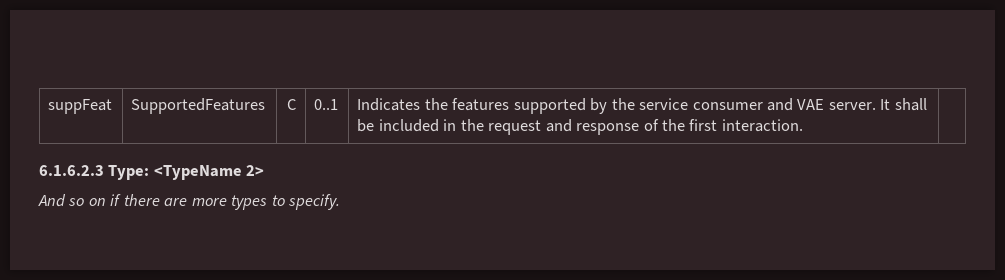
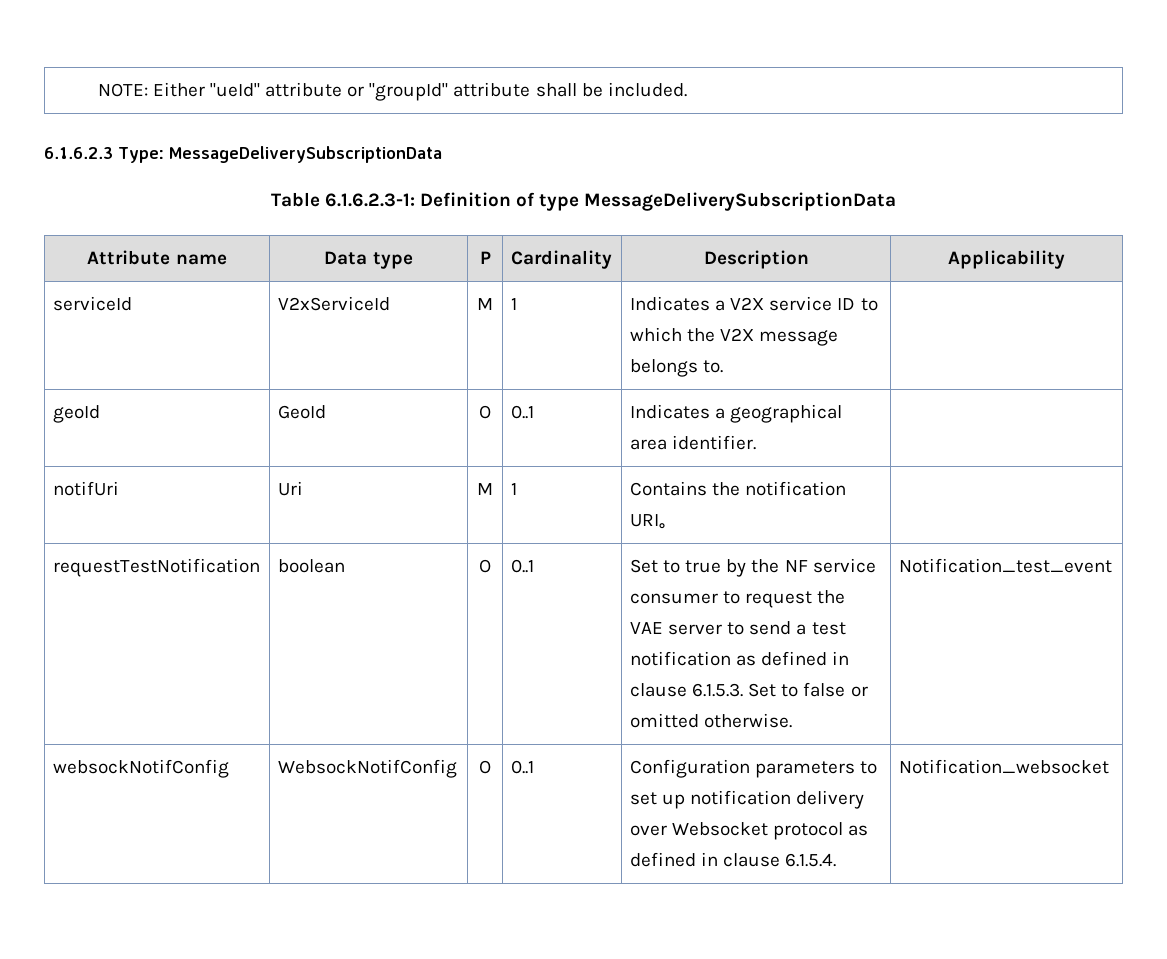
- suppFeat | SupportedFeatures | C | 0..1 | Indicates the features supported by the service consumer and VAE server. It shall be included in the request and response of the first interaction. |
- 6.1.6.2.3 Type: <TypeName 2>
- And so on if there are more types to specify.
+ NOTE: Either "ueId" attribute or "groupId" attribute shall be included.
+ 6.1.6.2.3 Type: MessageDeliverySubscriptionData
+ Table 6.1.6.2.3-1: Definition of type MessageDeliverySubscriptionData
+ Attribute name | Data type | P | Cardinality | Description | Applicability
+ serviceId | V2xServiceId | M | 1 | Indicates a V2X service ID to which the V2X message belongs to. |
+ geoId | GeoId | O | 0..1 | Indicates a geographical area identifier. |
+ notifUri | Uri | M | 1 | Contains the notification URI。 |
+ requestTestNotification | boolean | O | 0..1 | Set to true by the NF service consumer to request the VAE server to send a test notification as defined in clause 6.1.5.3. Set to false or omitted otherwise. | Notification_test_event
+ websockNotifConfig | WebsockNotifConfig | O | 0..1 | Configuration parameters to set up notification delivery over Websocket protocol as defined in clause 6.1.5.4. | Notification_websocket

